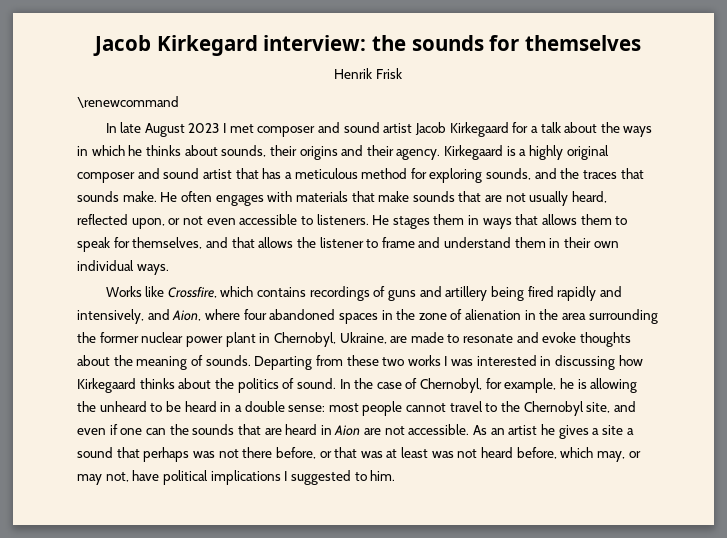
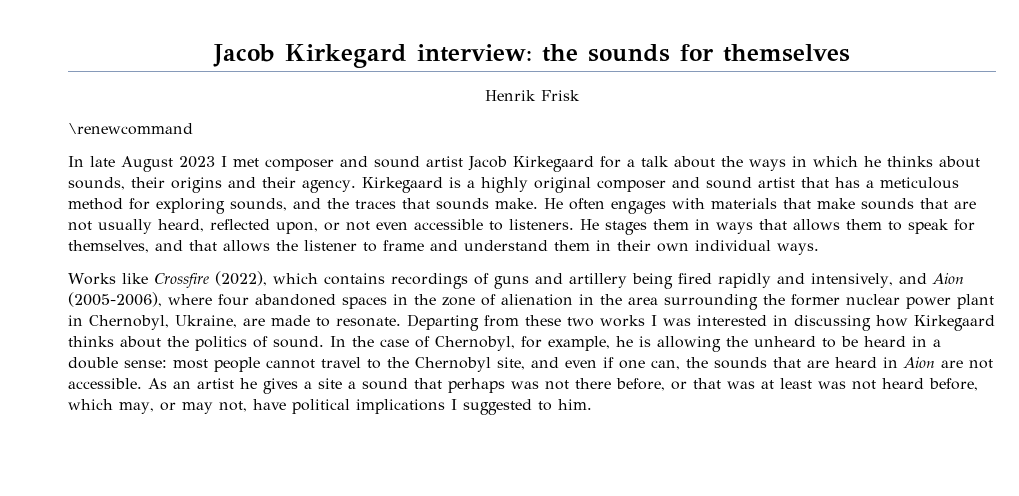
- Works like Crossfire, which contains recordings of guns and artillery being fired rapidly and intensively, and Aion, where four abandoned spaces in the zone of alienation in the area surrounding the former nuclear power plant in Chernobyl, Ukraine, are made to resonate and evoke thoughts about the meaning of sounds.
+ Works like Crossfire (2022), which contains recordings of guns and artillery being fired rapidly and intensively, and Aion (2005-2006), where four abandoned spaces in the zone of alienation in the area surrounding the former nuclear power plant in Chernobyl, Ukraine, are made to resonate.
- In the case of Chernobyl, for example, he is allowing the unheard to be heard in a double sense: most people cannot travel to the Chernobyl site, and even if one can the sounds that are heard in Aion are not accessible.
+ In the case of Chernobyl, for example, he is allowing the unheard to be heard in a double sense: most people cannot travel to the Chernobyl site, and even if one can, the sounds that are heard in Aion are not accessible.

